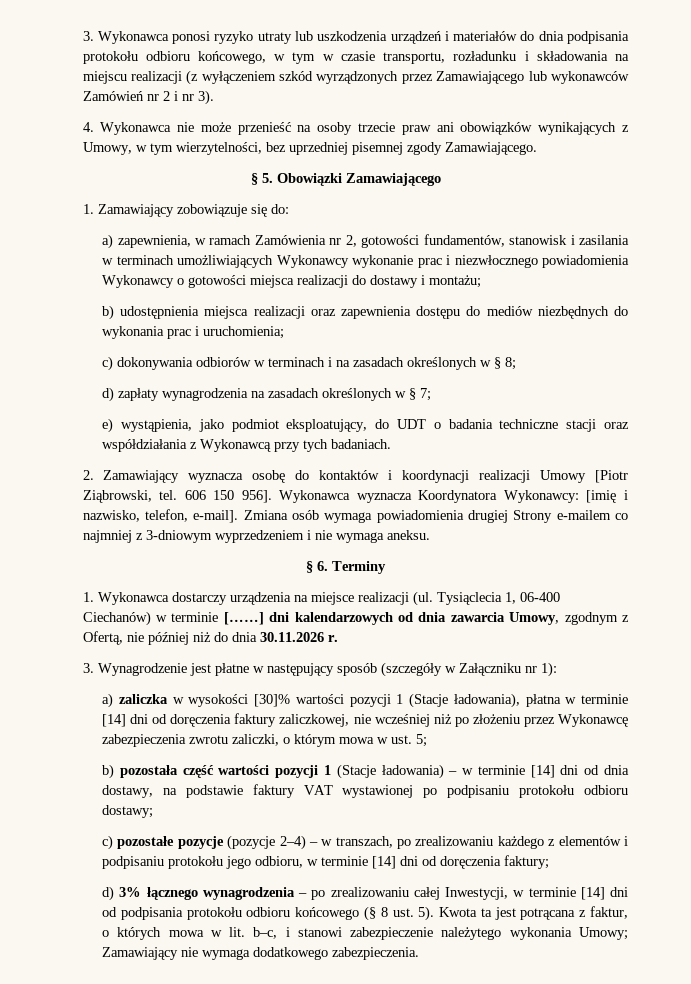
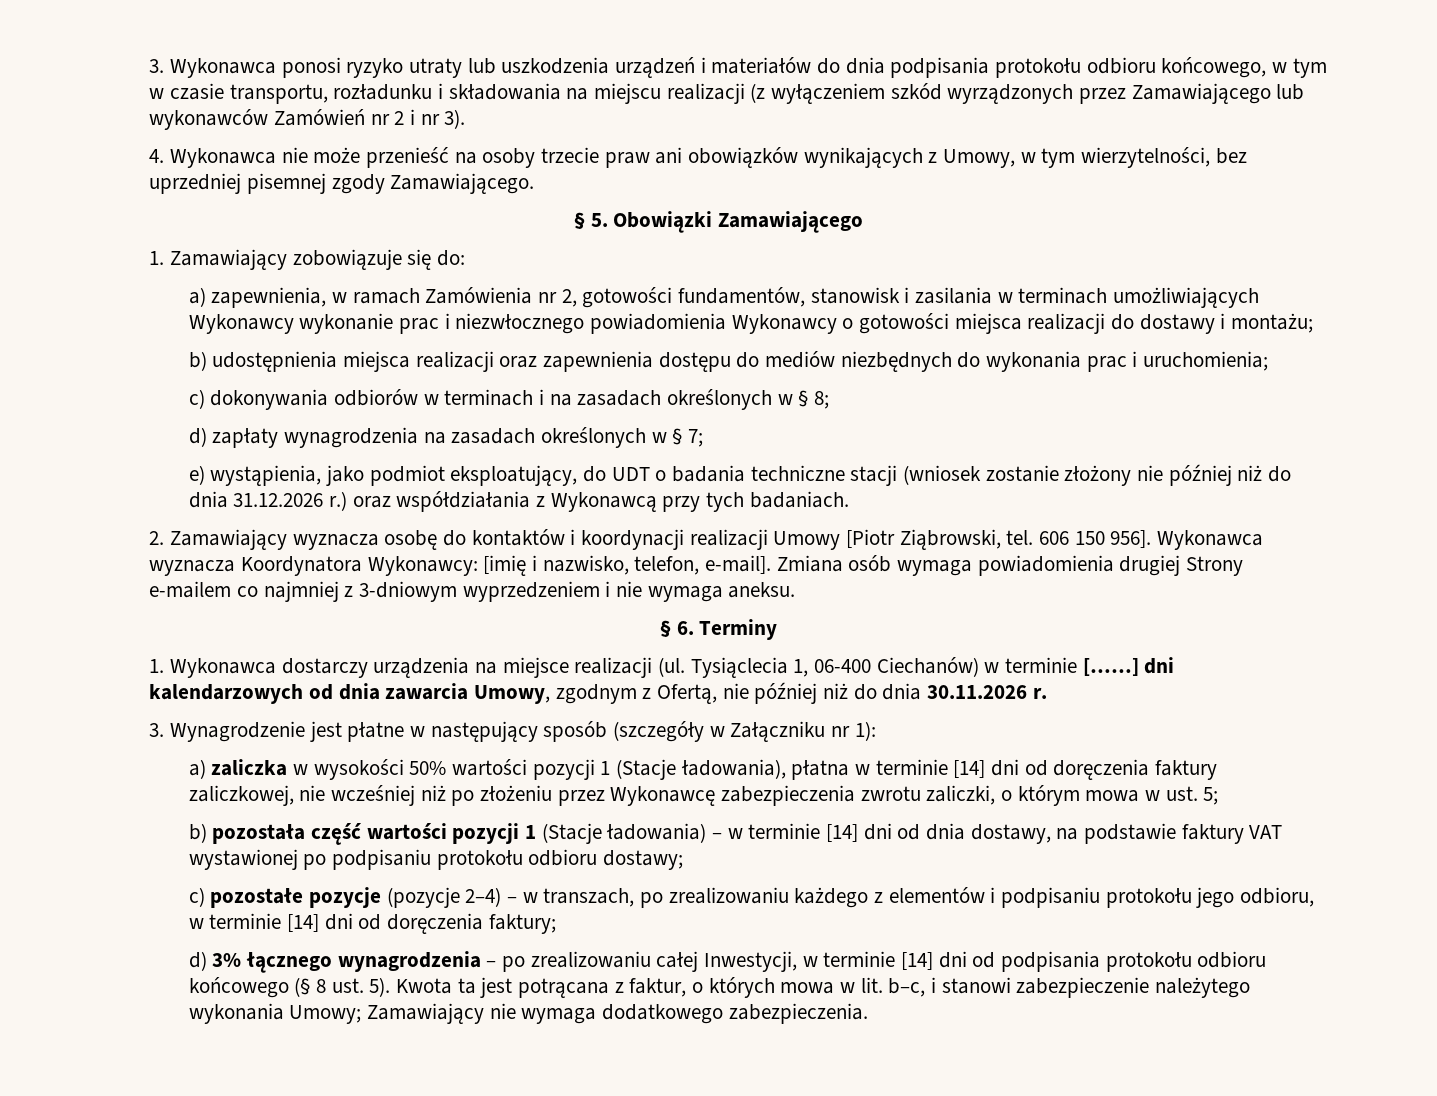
- e) wystąpienia, jako podmiot eksploatujący, do UDT o badania techniczne stacji oraz współdziałania z Wykonawcą przy tych badaniach.
+ e) wystąpienia, jako podmiot eksploatujący, do UDT o badania techniczne stacji (wniosek zostanie złożony nie później niż do dnia 31.12.2026 r.) oraz współdziałania z Wykonawcą przy tych badaniach.
- a) zaliczka w wysokości [30]% wartości pozycji 1 (Stacje ładowania), płatna w terminie [14] dni od doręczenia faktury zaliczkowej, nie wcześniej niż po złożeniu przez Wykonawcę zabezpieczenia zwrotu zaliczki, o którym mowa w ust. 5;
+ a) zaliczka w wysokości 50% wartości pozycji 1 (Stacje ładowania), płatna w terminie [14] dni od doręczenia faktury zaliczkowej, nie wcześniej niż po złożeniu przez Wykonawcę zabezpieczenia zwrotu zaliczki, o którym mowa w ust. 5;

